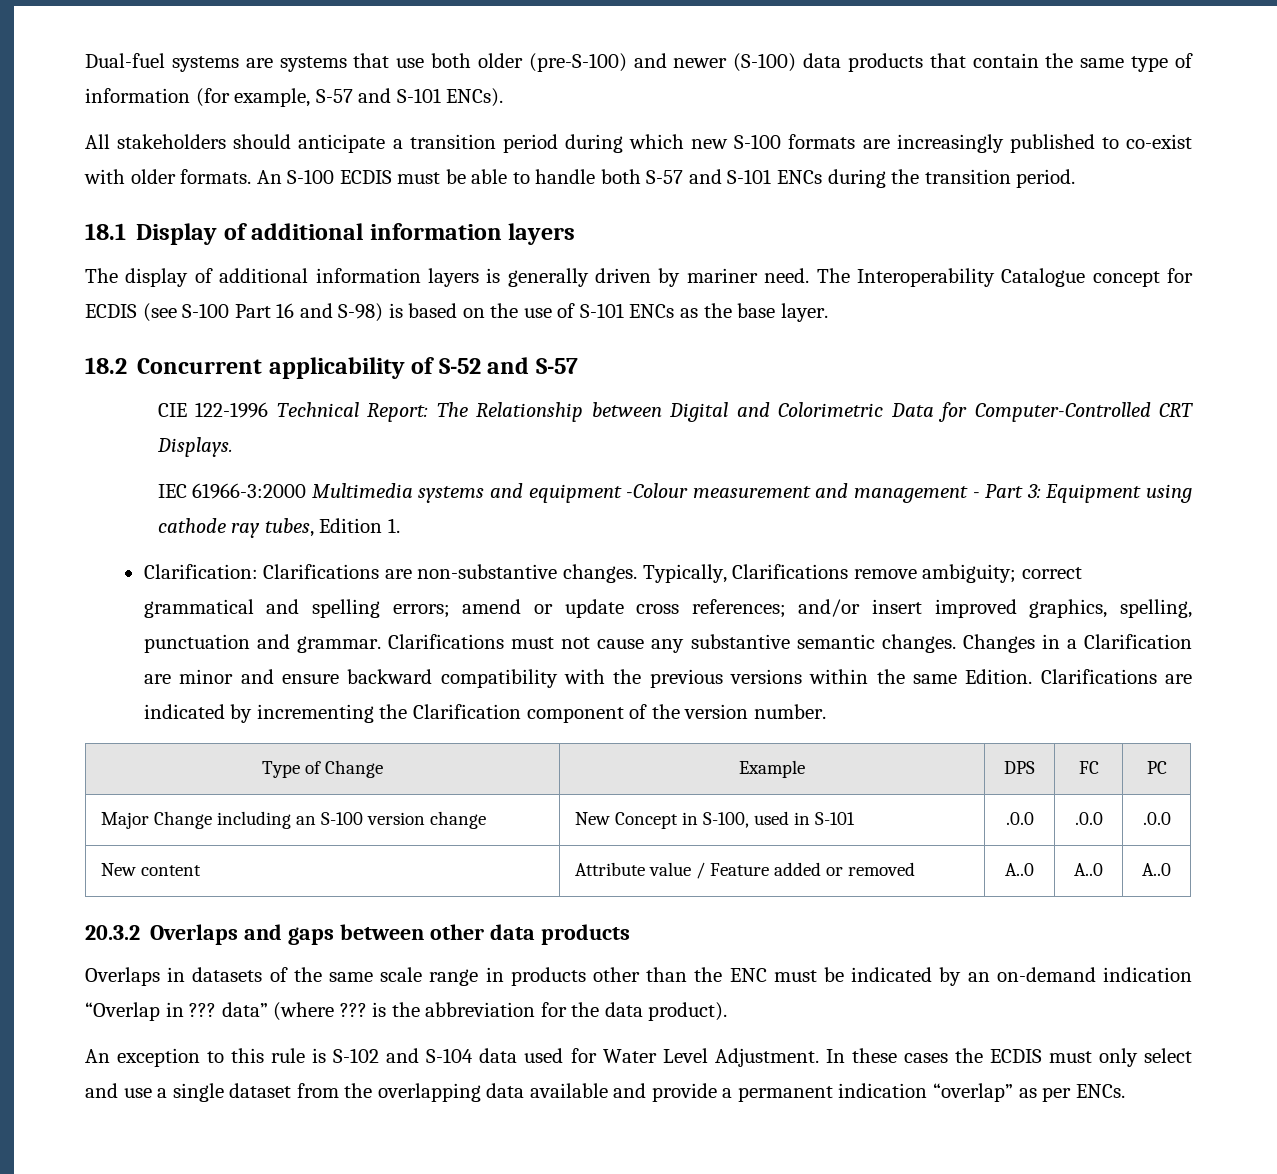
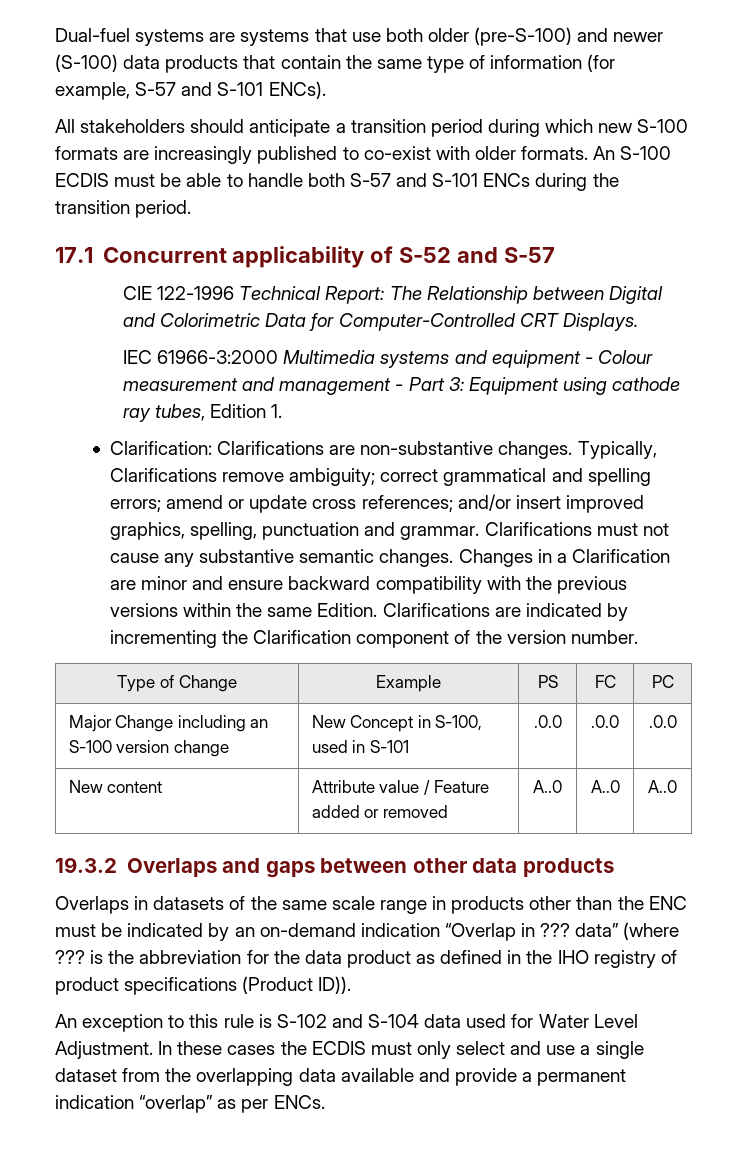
- 18.1 Display of additional information layers
- The display of additional information layers is generally driven by mariner need. The Interoperability Catalogue concept for ECDIS (see S-100 Part 16 and S-98) is based on the use of S-101 ENCs as the base layer.
- 18.2 Concurrent applicability of S-52 and S-57
+ 17.1 Concurrent applicability of S-52 and S-57
- IEC 61966-3:2000 Multimedia systems and equipment -Colour measurement and management - Part 3: Equipment using cathode ray tubes, Edition 1.
+ IEC 61966-3:2000 Multimedia systems and equipment - Colour measurement and management - Part 3: Equipment using cathode ray tubes, Edition 1.
- Type of Change | Example | DPS | FC | PC
+ Type of Change | Example | PS | FC | PC
- 20.3.2 Overlaps and gaps between other data products
+ 19.3.2 Overlaps and gaps between other data products
- Overlaps in datasets of the same scale range in products other than the ENC must be indicated by an on-demand indication “Overlap in ??? data” (where ??? is the abbreviation for the data product).
+ Overlaps in datasets of the same scale range in products other than the ENC must be indicated by an on-demand indication “Overlap in ??? data” (where ??? is the abbreviation for the data product as defined in the IHO registry of product specifications (Product ID)).

